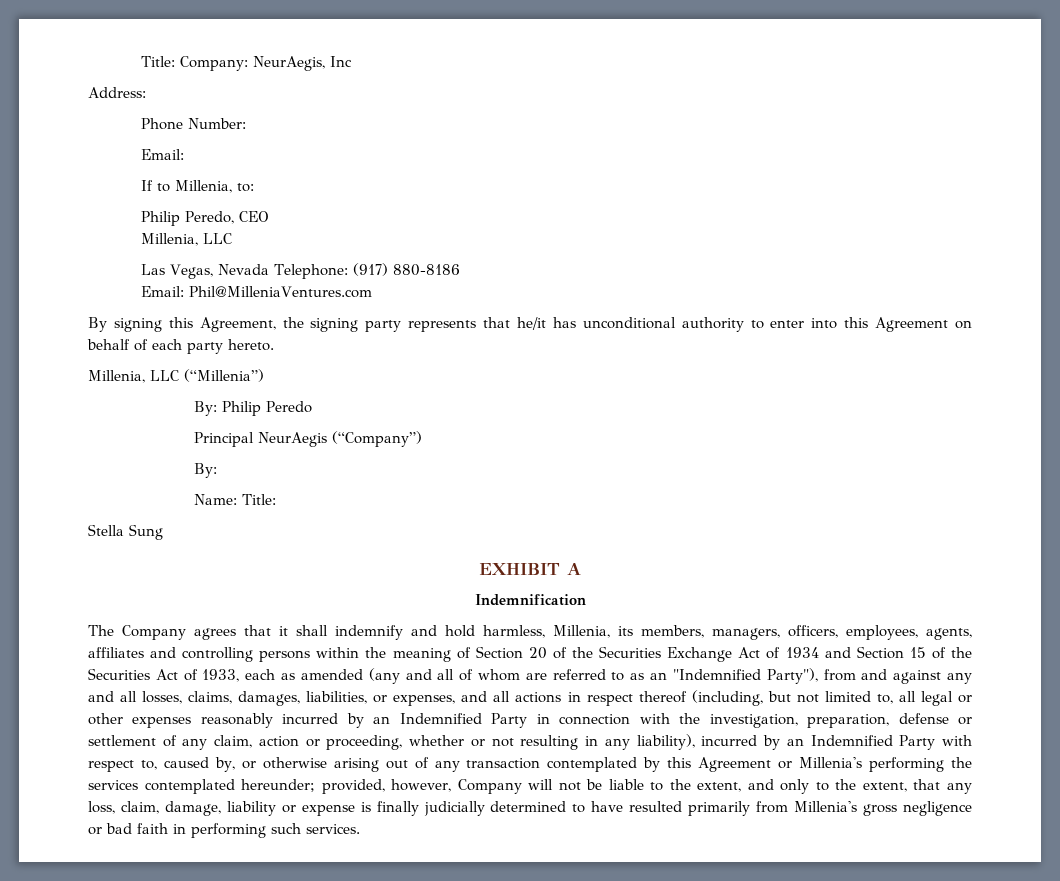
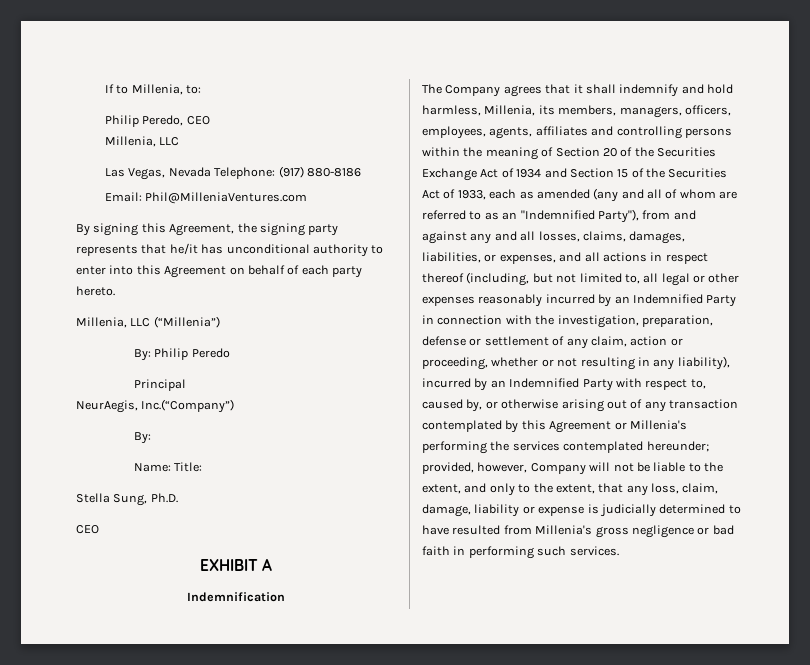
- Title: Company: NeurAegis, Inc
- Address:
- Phone Number:
- Email:
- Principal NeurAegis (“Company”)
+ Principal
+ NeurAegis, Inc.(“Company”)
- Stella Sung
+ Stella Sung, Ph.D.
+ CEO
- provided, however, Company will not be liable to the extent, and only to the extent, that any loss, claim, damage, liability or expense is finally judicially determined to have resulted primarily from Millenia's gross negligence or bad faith in performing such services.
+ provided, however, Company will not be liable to the extent, and only to the extent, that any loss, claim, damage, liability or expense is judicially determined to have resulted from Millenia's gross negligence or bad faith in performing such services.

